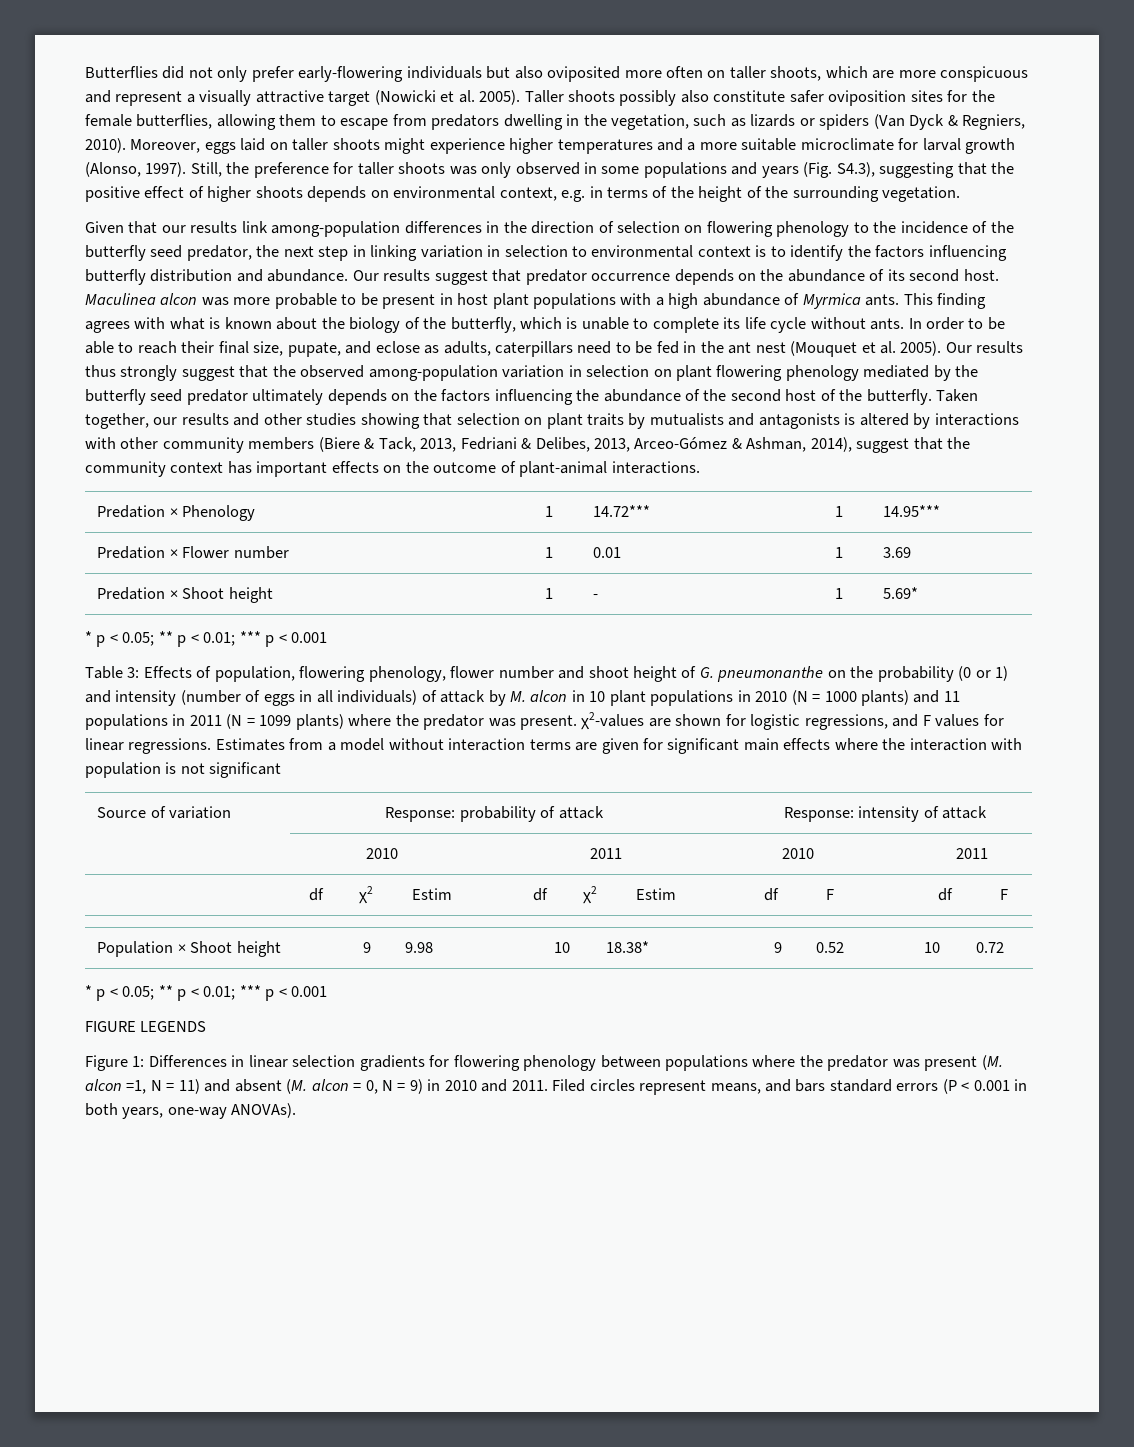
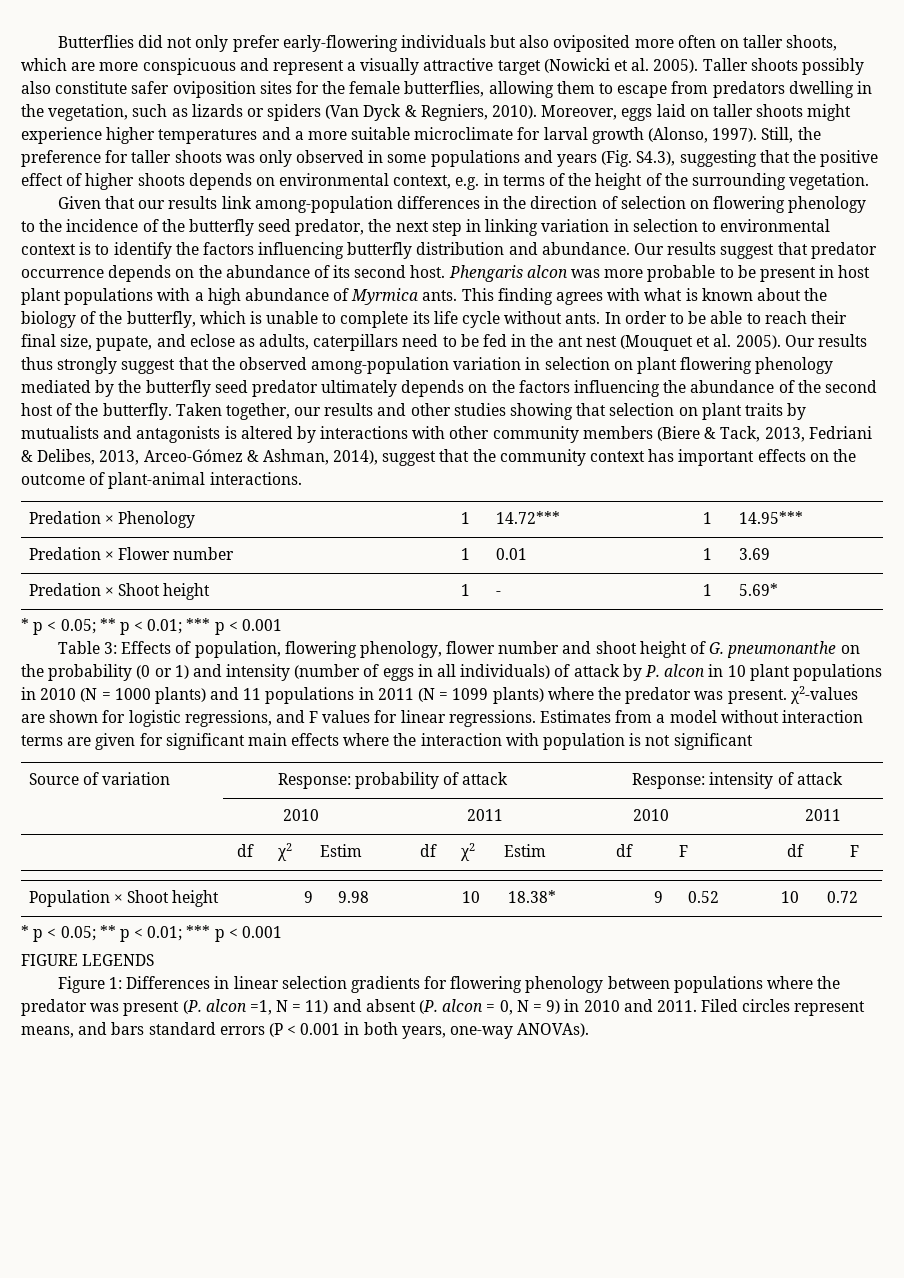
- Maculinea alcon was more probable to be present in host plant populations with a high abundance of Myrmica ants.
+ Phengaris alcon was more probable to be present in host plant populations with a high abundance of Myrmica ants.
- Effects of population, flowering phenology, flower number and shoot height of G. pneumonanthe on the probability (0 or 1) and intensity (number of eggs in all individuals) of attack by M. alcon in 10 plant populations in 2010 (N = 1000 plants) and 11 populations in 2011 (N = 1099 plants) where the predator was present. χ2-values are shown for logistic regressions, and F values for linear regressions.
+ Effects of population, flowering phenology, flower number and shoot height of G. pneumonanthe on the probability (0 or 1) and intensity (number of eggs in all individuals) of attack by P. alcon in 10 plant populations in 2010 (N = 1000 plants) and 11 populations in 2011 (N = 1099 plants) where the predator was present. χ2-values are shown for logistic regressions, and F values for linear regressions.
- Figure 1: Differences in linear selection gradients for flowering phenology between populations where the predator was present (M. alcon =1, N = 11) and absent (M. alcon = 0, N = 9) in 2010 and 2011.
+ Figure 1: Differences in linear selection gradients for flowering phenology between populations where the predator was present (P. alcon =1, N = 11) and absent (P. alcon = 0, N = 9) in 2010 and 2011.

